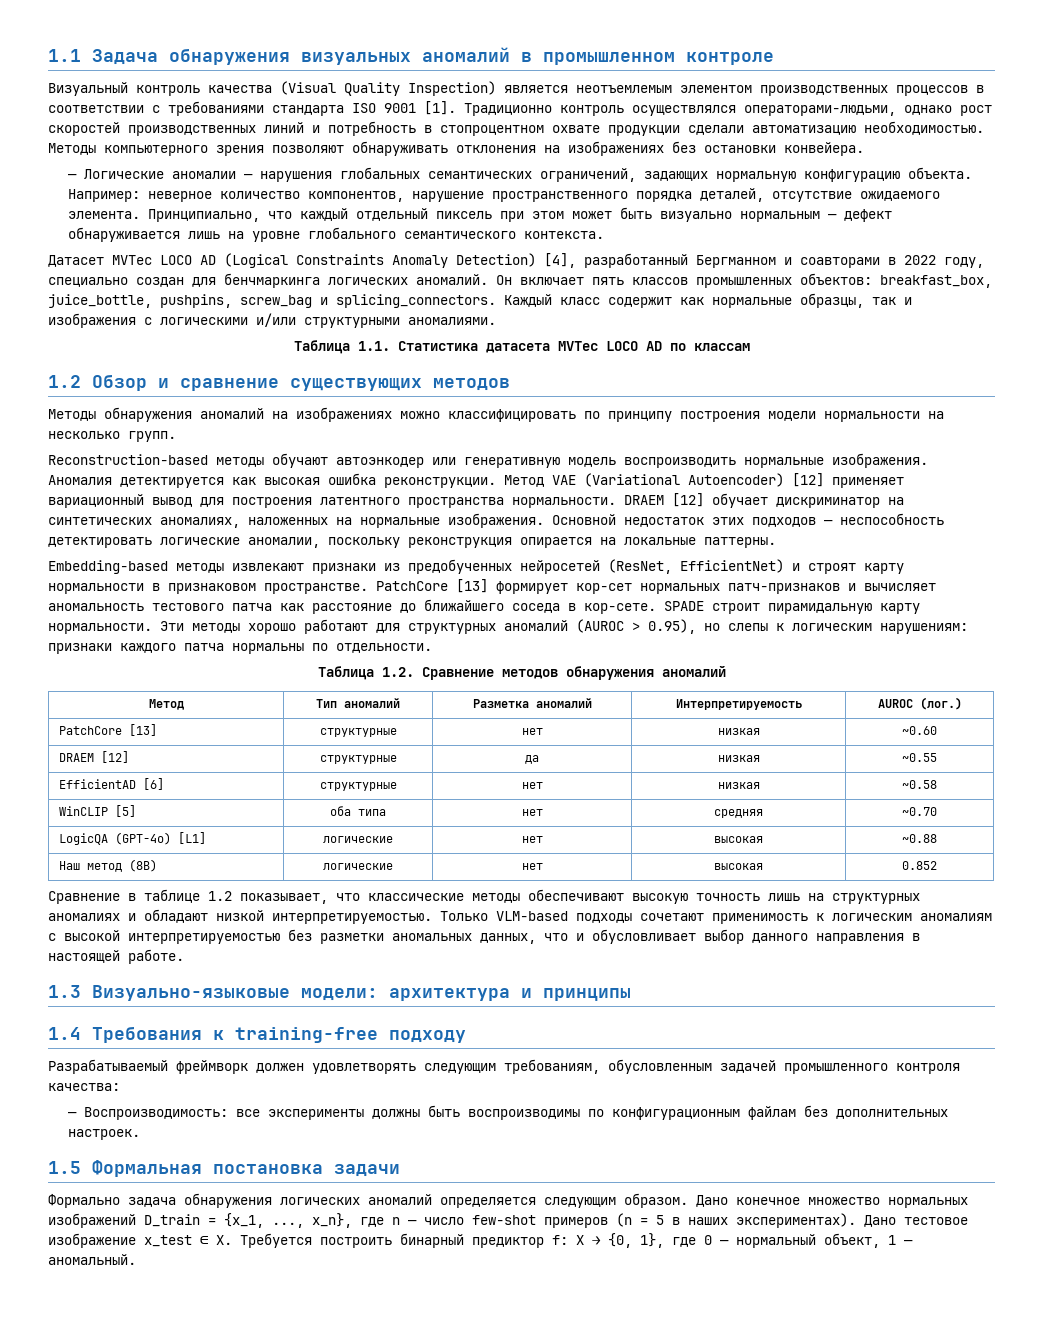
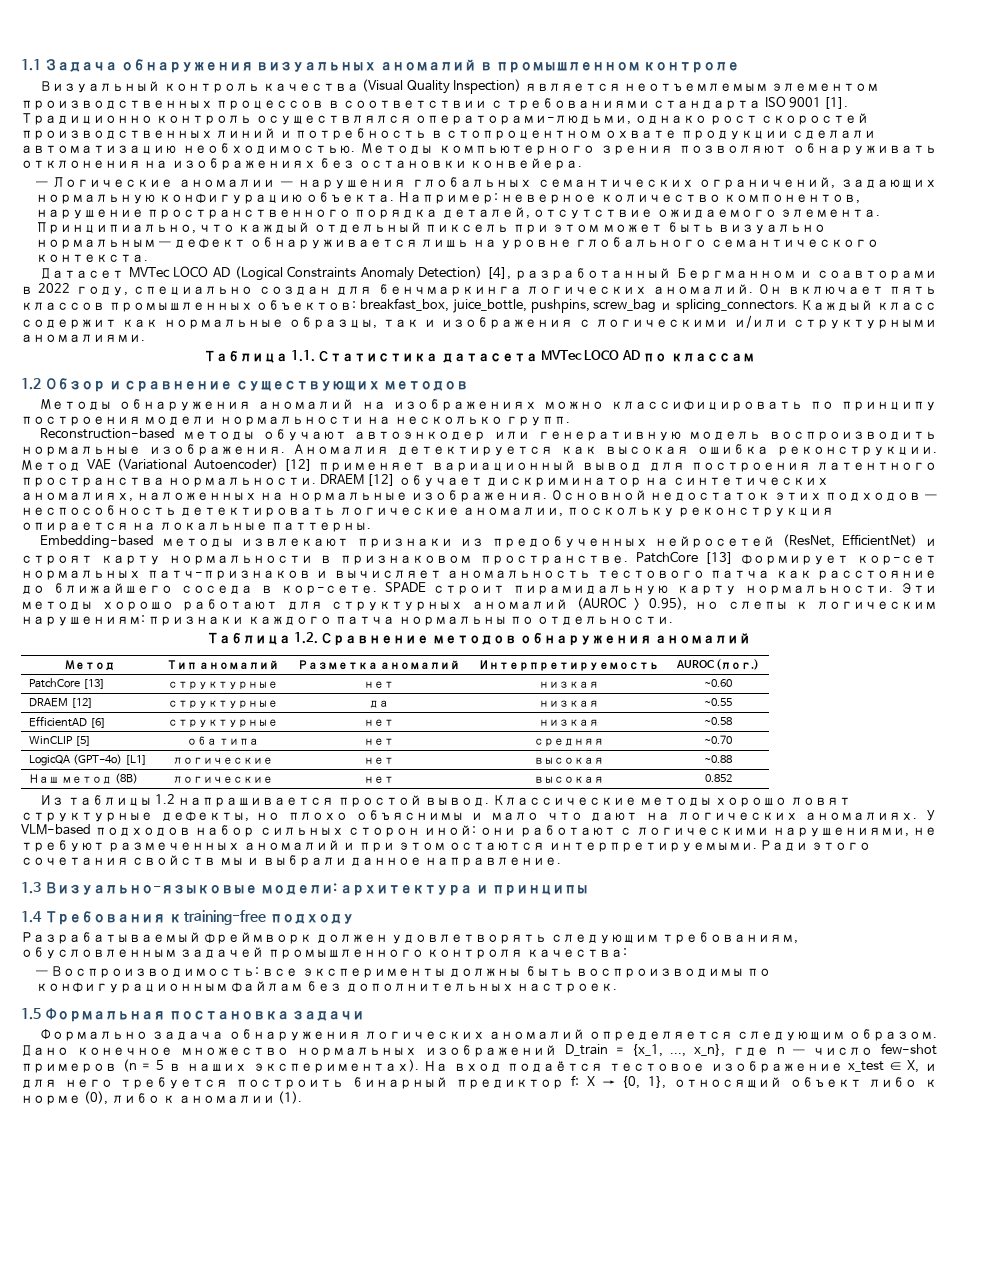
- Сравнение в таблице 1.2 показывает, что классические методы обеспечивают высокую точность лишь на структурных аномалиях и обладают низкой интерпретируемостью. Только VLM-based подходы сочетают применимость к логическим аномалиям с высокой интерпретируемостью без разметки аномальных данных, что и обусловливает выбор данного направления в настоящей работе.
+ Из таблицы 1.2 напрашивается простой вывод. Классические методы хорошо ловят структурные дефекты, но плохо объяснимы и мало что дают на логических аномалиях. У VLM-based подходов набор сильных сторон иной: они работают с логическими нарушениями, не требуют размеченных аномалий и при этом остаются интерпретируемыми. Ради этого сочетания свойств мы и выбрали данное направление.
- Дано тестовое изображение x_test ∈ X. Требуется построить бинарный предиктор f: X → {0, 1}, где 0 — нормальный объект, 1 — аномальный.
+ На вход подаётся тестовое изображение x_test ∈ X, и для него требуется построить бинарный предиктор f: X → {0, 1}, относящий объект либо к норме (0), либо к аномалии (1).

